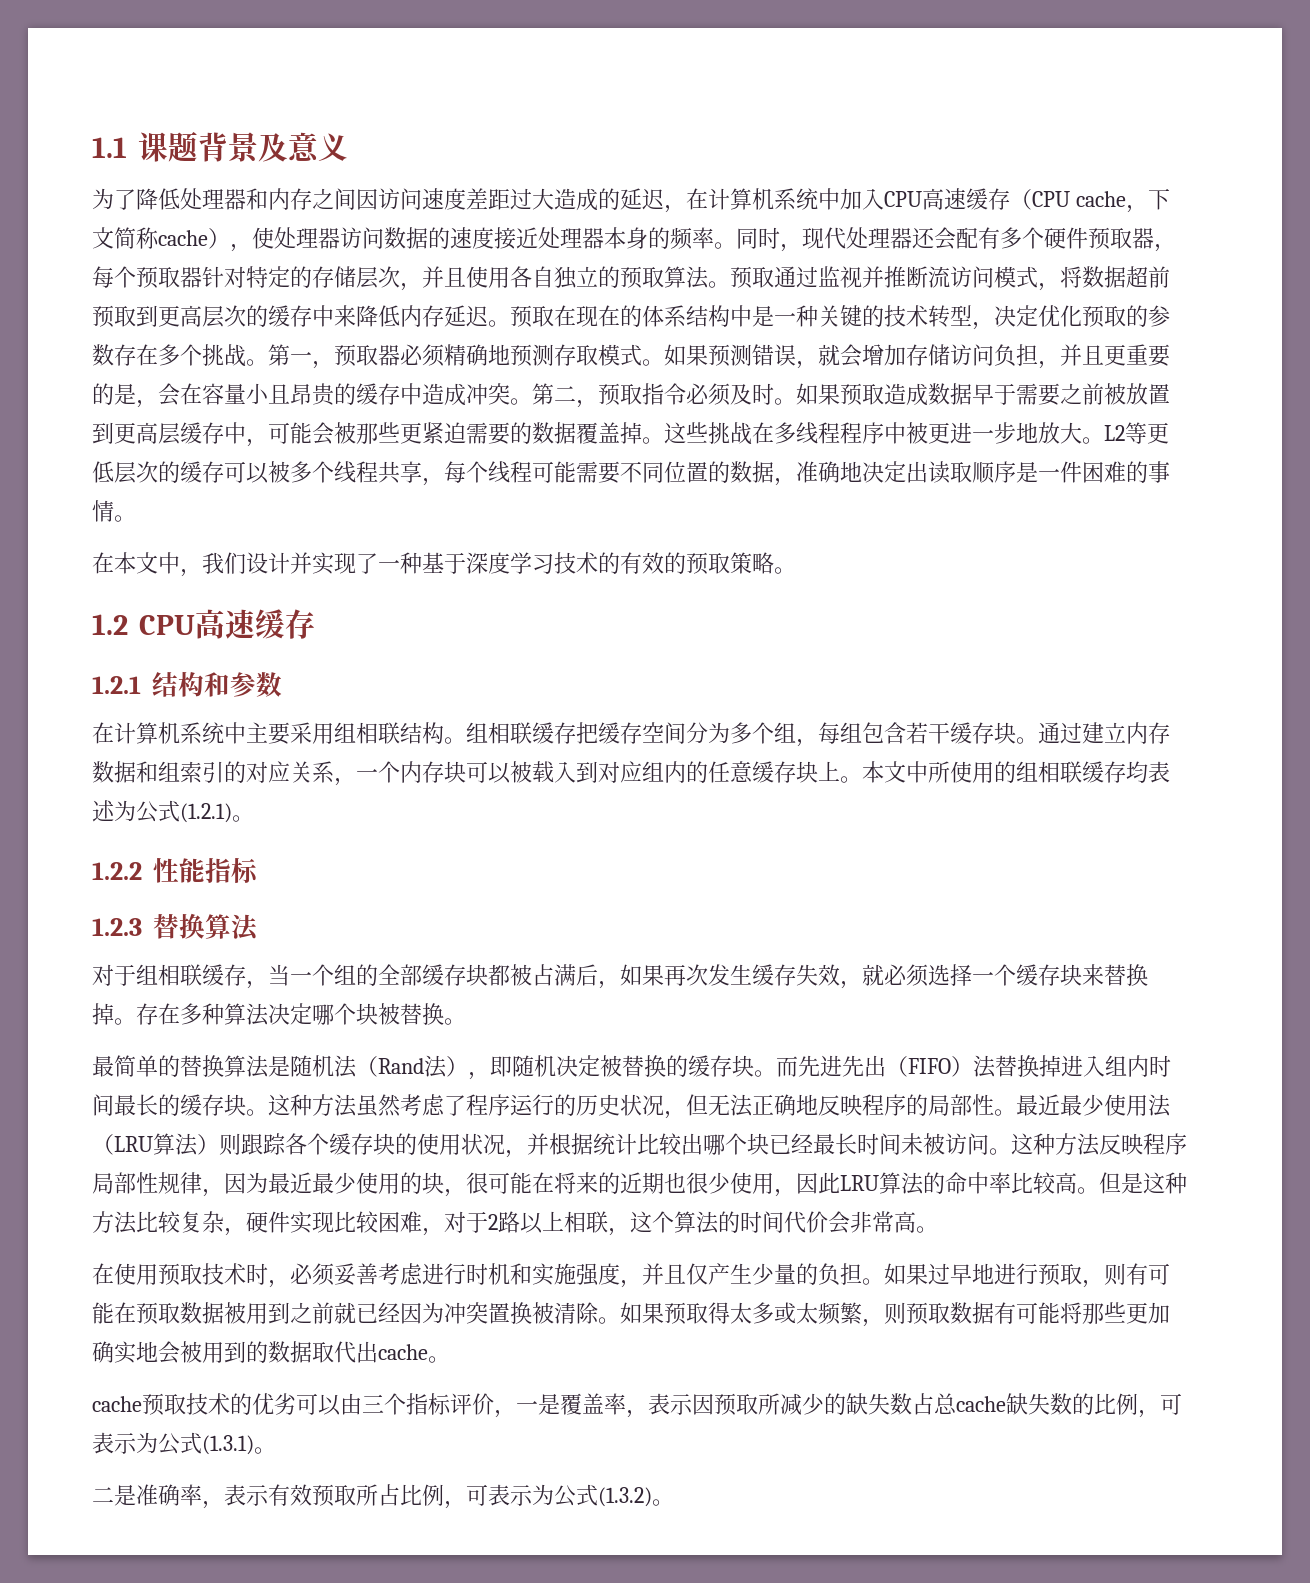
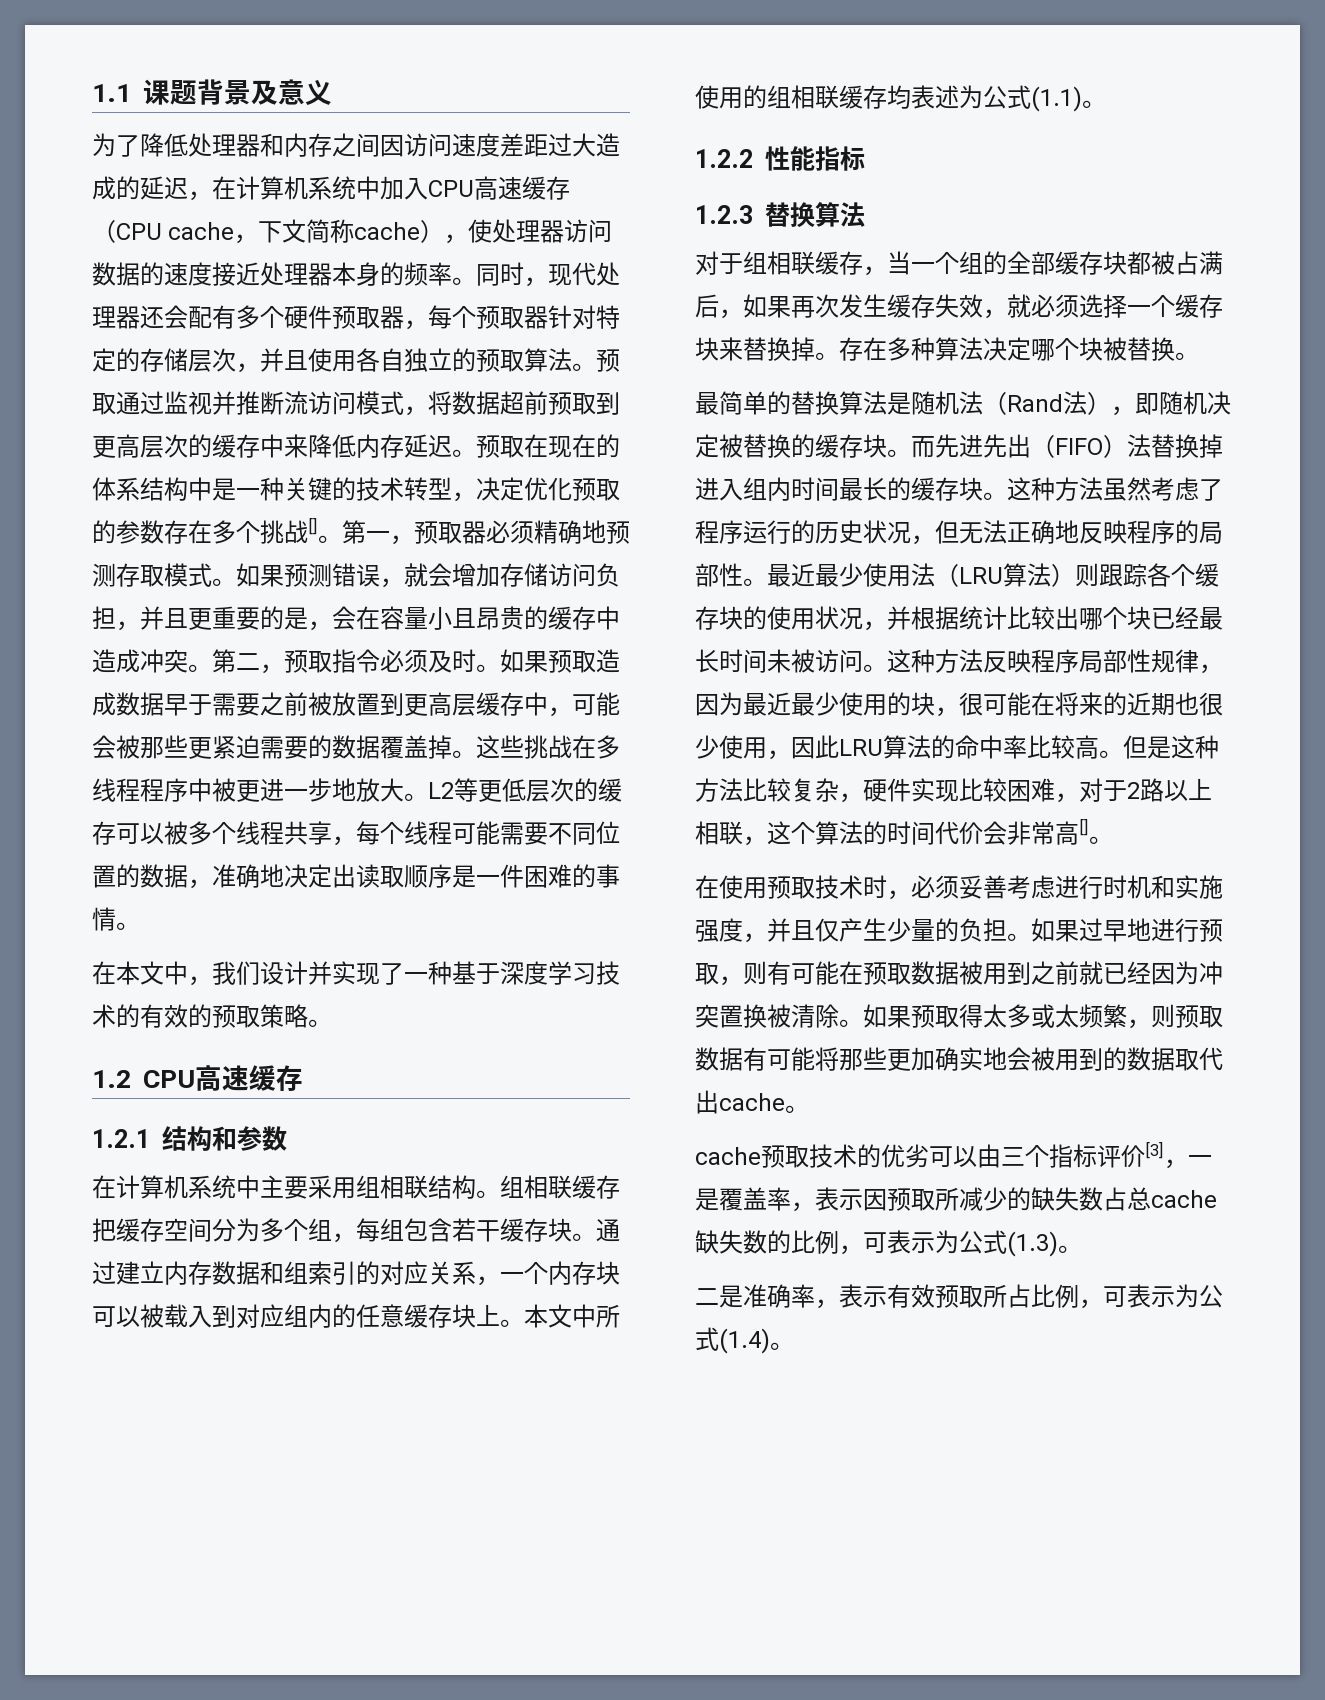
- 预取在现在的体系结构中是一种关键的技术转型，决定优化预取的参数存在多个挑战。
+ 预取在现在的体系结构中是一种关键的技术转型，决定优化预取的参数存在多个挑战[]。
- 本文中所使用的组相联缓存均表述为公式(1.2.1)。
+ 本文中所使用的组相联缓存均表述为公式(1.1)。
- 但是这种方法比较复杂，硬件实现比较困难，对于2路以上相联，这个算法的时间代价会非常高。
+ 但是这种方法比较复杂，硬件实现比较困难，对于2路以上相联，这个算法的时间代价会非常高[]。
- cache预取技术的优劣可以由三个指标评价，一是覆盖率，表示因预取所减少的缺失数占总cache缺失数的比例，可表示为公式(1.3.1)。
+ cache预取技术的优劣可以由三个指标评价[3]，一是覆盖率，表示因预取所减少的缺失数占总cache缺失数的比例，可表示为公式(1.3)。
- 二是准确率，表示有效预取所占比例，可表示为公式(1.3.2)。
+ 二是准确率，表示有效预取所占比例，可表示为公式(1.4)。

